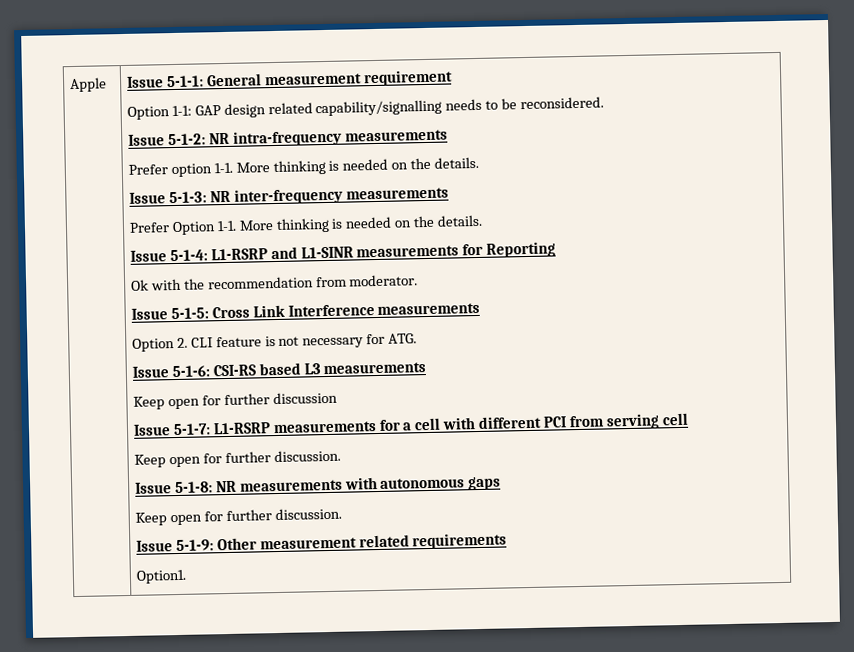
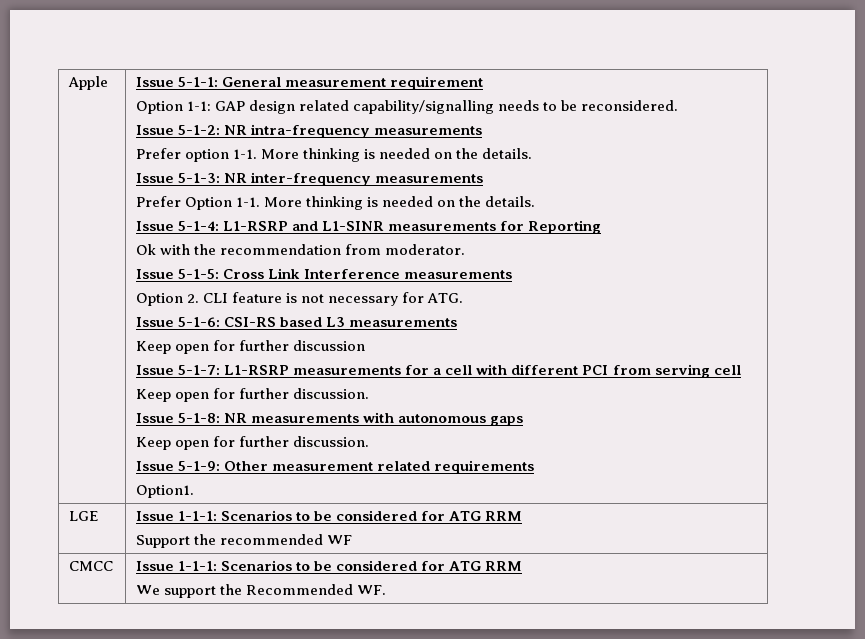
+ LGE | Issue 1-1-1: Scenarios to be considered for ATG RRM
+ Support the recommended WF
+ CMCC | Issue 1-1-1: Scenarios to be considered for ATG RRM
+ We support the Recommended WF.

